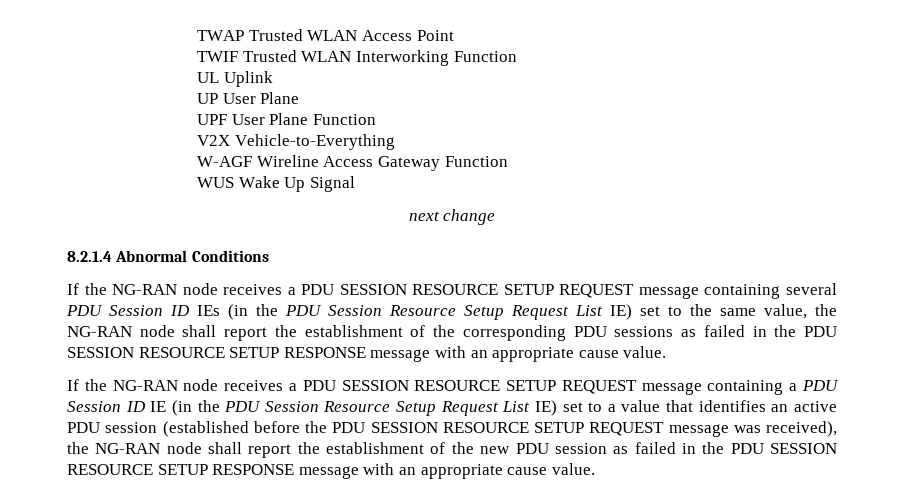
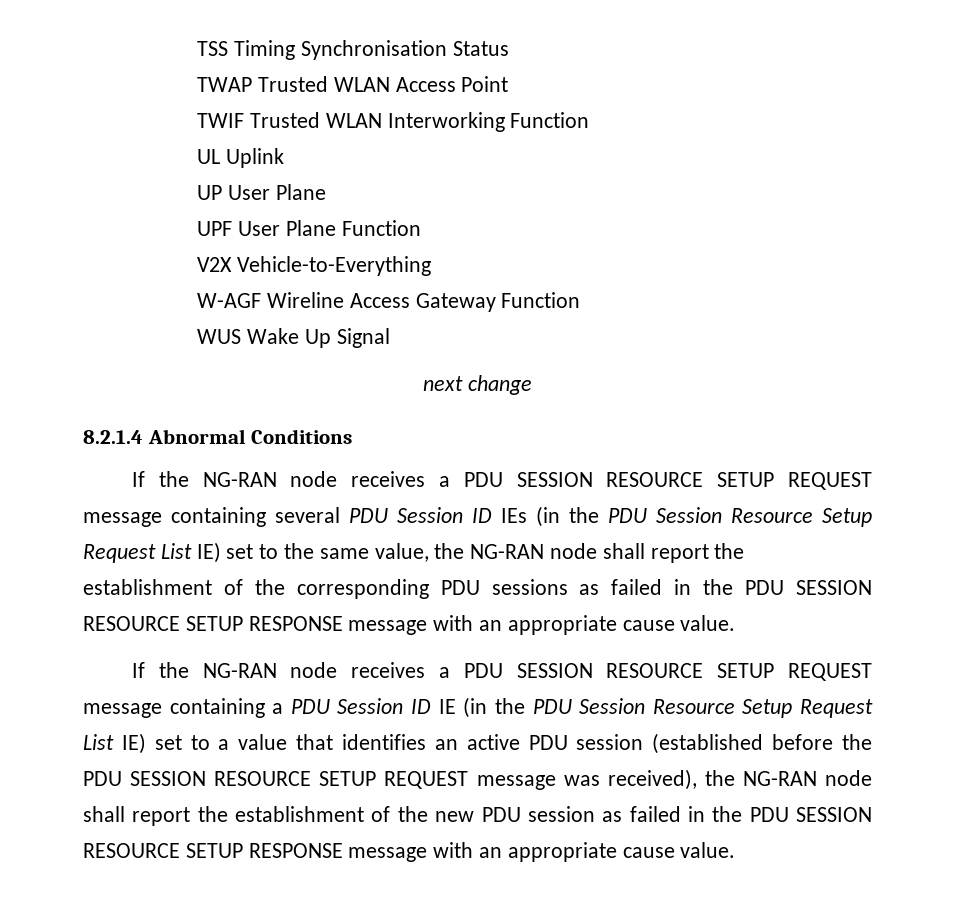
+ TSS Timing Synchronisation Status

